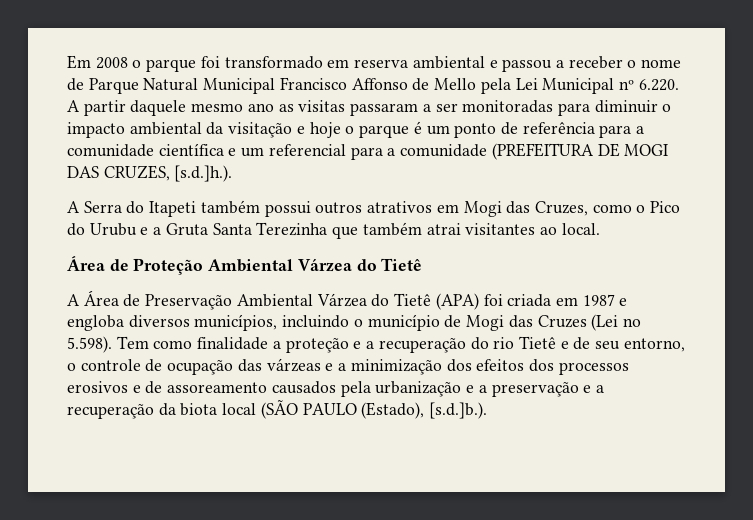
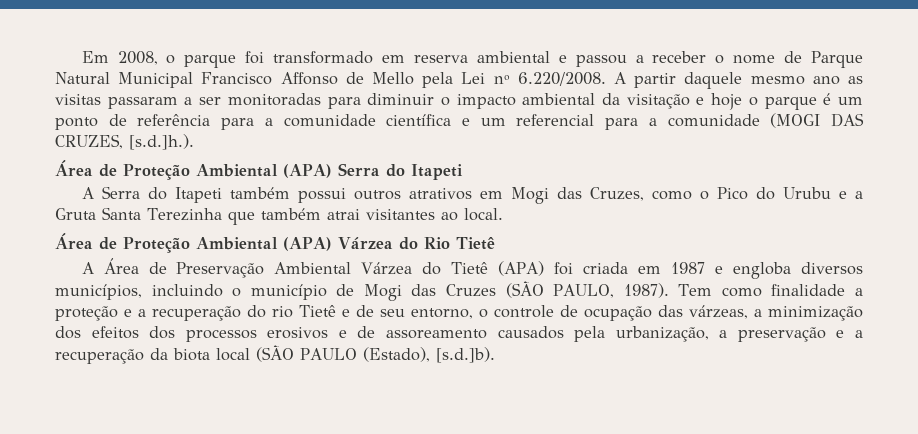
- Em 2008 o parque foi transformado em reserva ambiental e passou a receber o nome de Parque Natural Municipal Francisco Affonso de Mello pela Lei Municipal nº 6.220. A partir daquele mesmo ano as visitas passaram a ser monitoradas para diminuir o impacto ambiental da visitação e hoje o parque é um ponto de referência para a comunidade científica e um referencial para a comunidade (PREFEITURA DE MOGI DAS CRUZES, [s.d.]h.).
+ Em 2008, o parque foi transformado em reserva ambiental e passou a receber o nome de Parque Natural Municipal Francisco Affonso de Mello pela Lei nº 6.220/2008. A partir daquele mesmo ano as visitas passaram a ser monitoradas para diminuir o impacto ambiental da visitação e hoje o parque é um ponto de referência para a comunidade científica e um referencial para a comunidade (MOGI DAS CRUZES, [s.d.]h.).
+ Área de Proteção Ambiental (APA) Serra do Itapeti
- Área de Proteção Ambiental Várzea do Tietê
+ Área de Proteção Ambiental (APA) Várzea do Rio Tietê
- A Área de Preservação Ambiental Várzea do Tietê (APA) foi criada em 1987 e engloba diversos municípios, incluindo o município de Mogi das Cruzes (Lei no 5.598). Tem como finalidade a proteção e a recuperação do rio Tietê e de seu entorno, o controle de ocupação das várzeas e a minimização dos efeitos dos processos erosivos e de assoreamento causados pela urbanização e a preservação e a recuperação da biota local (SÃO PAULO (Estado), [s.d.]b.).
+ A Área de Preservação Ambiental Várzea do Tietê (APA) foi criada em 1987 e engloba diversos municípios, incluindo o município de Mogi das Cruzes (SÃO PAULO, 1987). Tem como finalidade a proteção e a recuperação do rio Tietê e de seu entorno, o controle de ocupação das várzeas, a minimização dos efeitos dos processos erosivos e de assoreamento causados pela urbanização, a preservação e a recuperação da biota local (SÃO PAULO (Estado), [s.d.]b).

